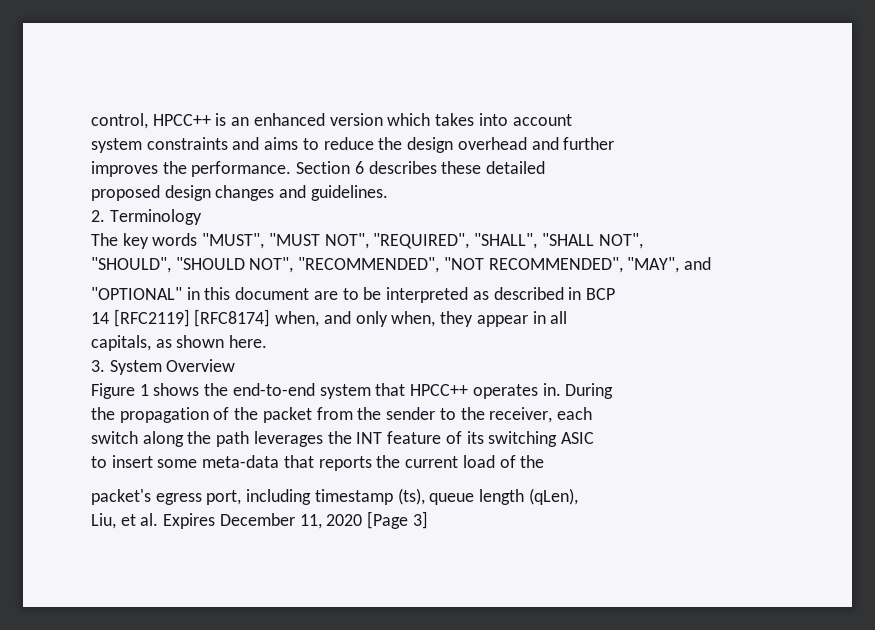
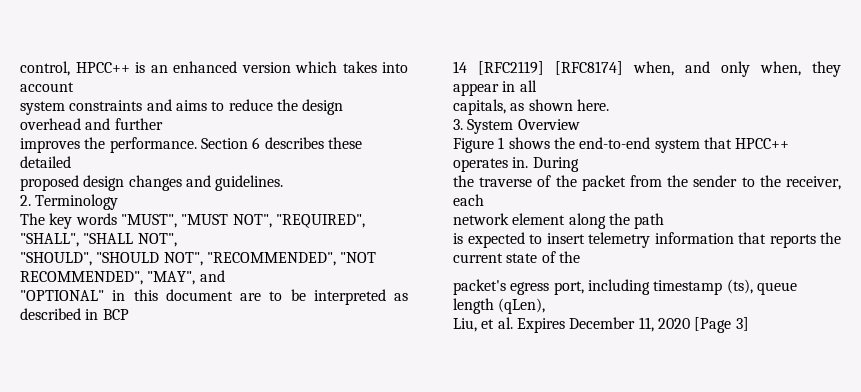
- the propagation of the packet from the sender to the receiver, each
+ the traverse of the packet from the sender to the receiver, each
- switch along the path leverages the INT feature of its switching ASIC
- to insert some meta-data that reports the current load of the
+ network element along the path
+ is expected to insert telemetry information that reports the current state of the

